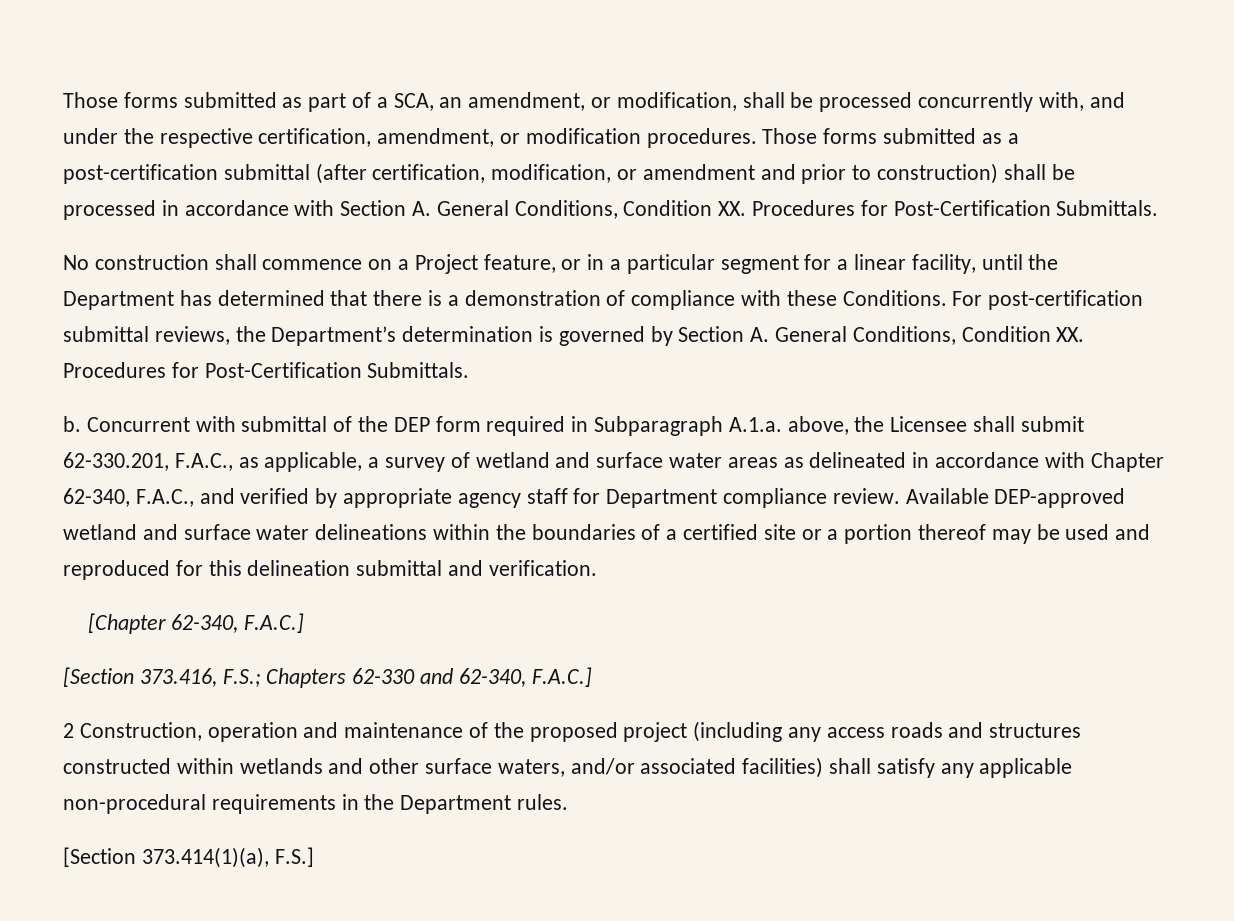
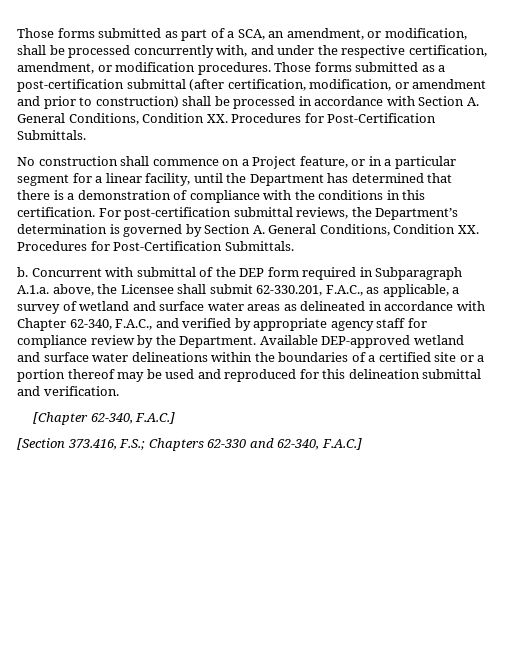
- No construction shall commence on a Project feature, or in a particular segment for a linear facility, until the Department has determined that there is a demonstration of compliance with these Conditions.
+ No construction shall commence on a Project feature, or in a particular segment for a linear facility, until the Department has determined that there is a demonstration of compliance with the conditions in this certification.
- Concurrent with submittal of the DEP form required in Subparagraph A.1.a. above, the Licensee shall submit 62-330.201, F.A.C., as applicable, a survey of wetland and surface water areas as delineated in accordance with Chapter 62-340, F.A.C., and verified by appropriate agency staff for Department compliance review.
+ Concurrent with submittal of the DEP form required in Subparagraph A.1.a. above, the Licensee shall submit 62-330.201, F.A.C., as applicable, a survey of wetland and surface water areas as delineated in accordance with Chapter 62-340, F.A.C., and verified by appropriate agency staff for compliance review by the Department.
- 2 Construction, operation and maintenance of the proposed project (including any access roads and structures constructed within wetlands and other surface waters, and/or associated facilities) shall satisfy any applicable non-procedural requirements in the Department rules.
- [Section 373.414(1)(a), F.S.]

